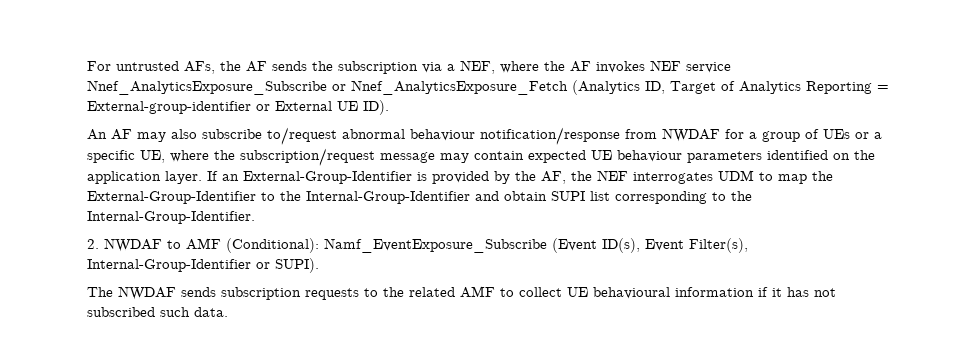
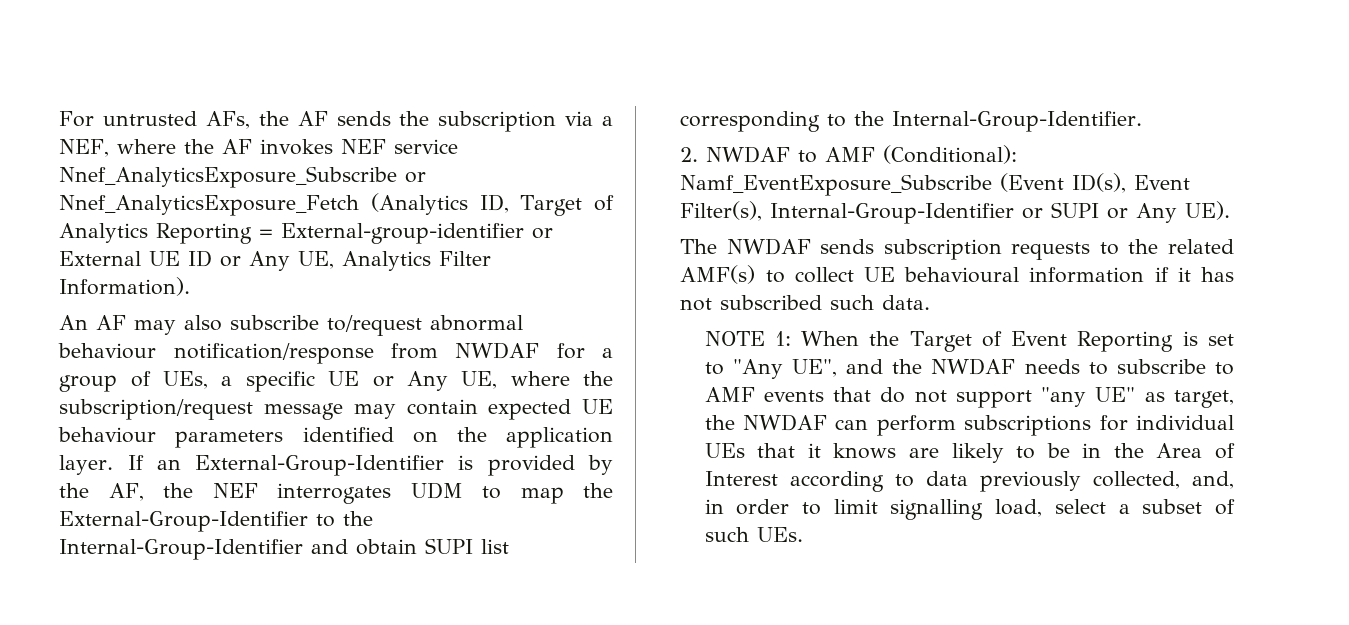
- For untrusted AFs, the AF sends the subscription via a NEF, where the AF invokes NEF service Nnef_AnalyticsExposure_Subscribe or Nnef_AnalyticsExposure_Fetch (Analytics ID, Target of Analytics Reporting = External-group-identifier or External UE ID).
+ For untrusted AFs, the AF sends the subscription via a NEF, where the AF invokes NEF service Nnef_AnalyticsExposure_Subscribe or Nnef_AnalyticsExposure_Fetch (Analytics ID, Target of Analytics Reporting = External-group-identifier or External UE ID or Any UE, Analytics Filter Information).
- An AF may also subscribe to/request abnormal behaviour notification/response from NWDAF for a group of UEs or a specific UE, where the subscription/request message may contain expected UE behaviour parameters identified on the application layer.
+ An AF may also subscribe to/request abnormal behaviour notification/response from NWDAF for a group of UEs, a specific UE or Any UE, where the subscription/request message may contain expected UE behaviour parameters identified on the application layer.
- 2. NWDAF to AMF (Conditional): Namf_EventExposure_Subscribe (Event ID(s), Event Filter(s), Internal-Group-Identifier or SUPI).
+ 2. NWDAF to AMF (Conditional): Namf_EventExposure_Subscribe (Event ID(s), Event Filter(s), Internal-Group-Identifier or SUPI or Any UE).
- The NWDAF sends subscription requests to the related AMF to collect UE behavioural information if it has not subscribed such data.
+ The NWDAF sends subscription requests to the related AMF(s) to collect UE behavioural information if it has not subscribed such data.
+ NOTE 1: When the Target of Event Reporting is set to "Any UE", and the NWDAF needs to subscribe to AMF events that do not support "any UE" as target, the NWDAF can perform subscriptions for individual UEs that it knows are likely to be in the Area of Interest according to data previously collected, and, in order to limit signalling load, select a subset of such UEs.

